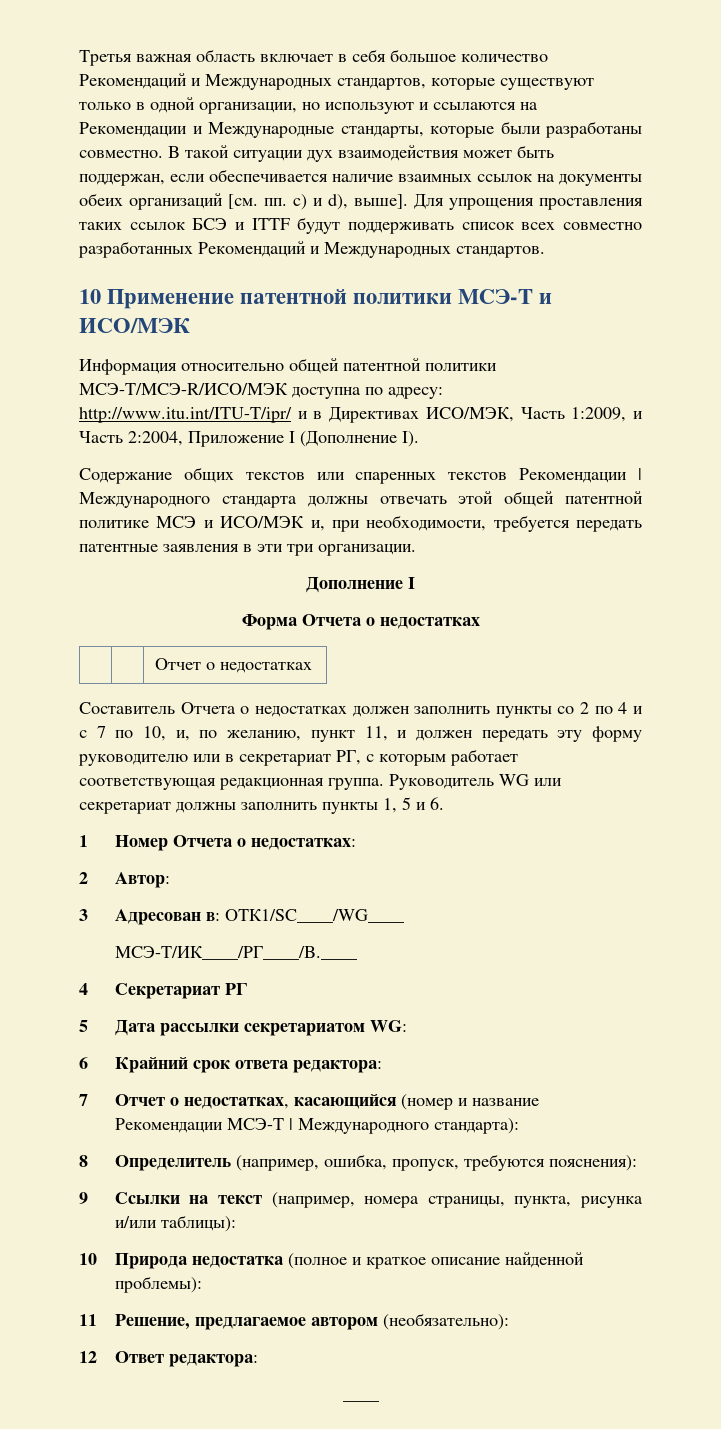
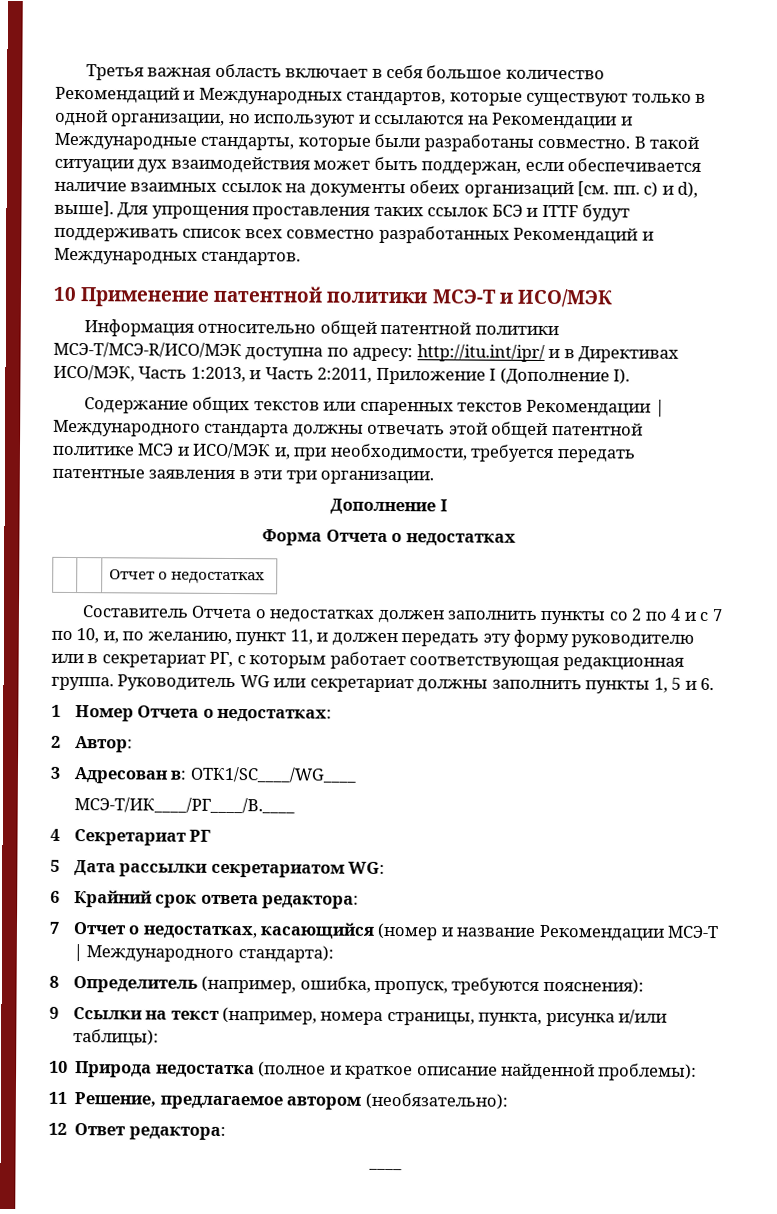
- Информация относительно общей патентной политики МСЭ-T/МСЭ-R/ИСО/МЭК доступна по адресу: http://www.itu.int/ITU-T/ipr/ и в Директивах ИСО/МЭК, Часть 1:2009, и Часть 2:2004, Приложение I (Дополнение I).
+ Информация относительно общей патентной политики МСЭ-T/МСЭ-R/ИСО/МЭК доступна по адресу: http://itu.int/ipr/ и в Директивах ИСО/МЭК, Часть 1:2013, и Часть 2:2011, Приложение I (Дополнение I).

